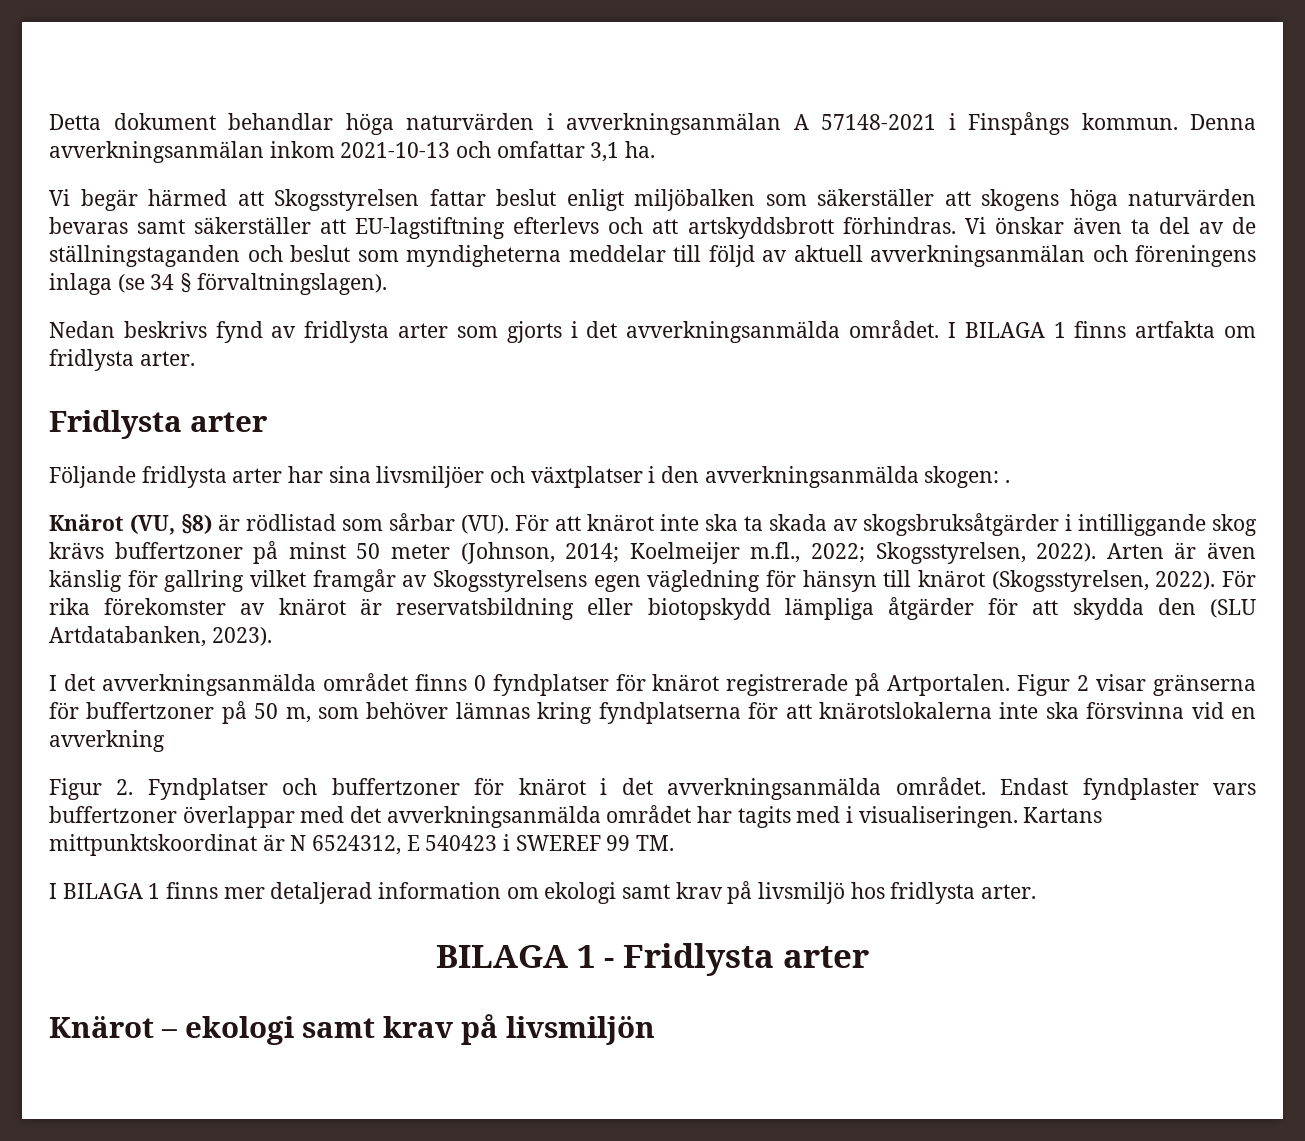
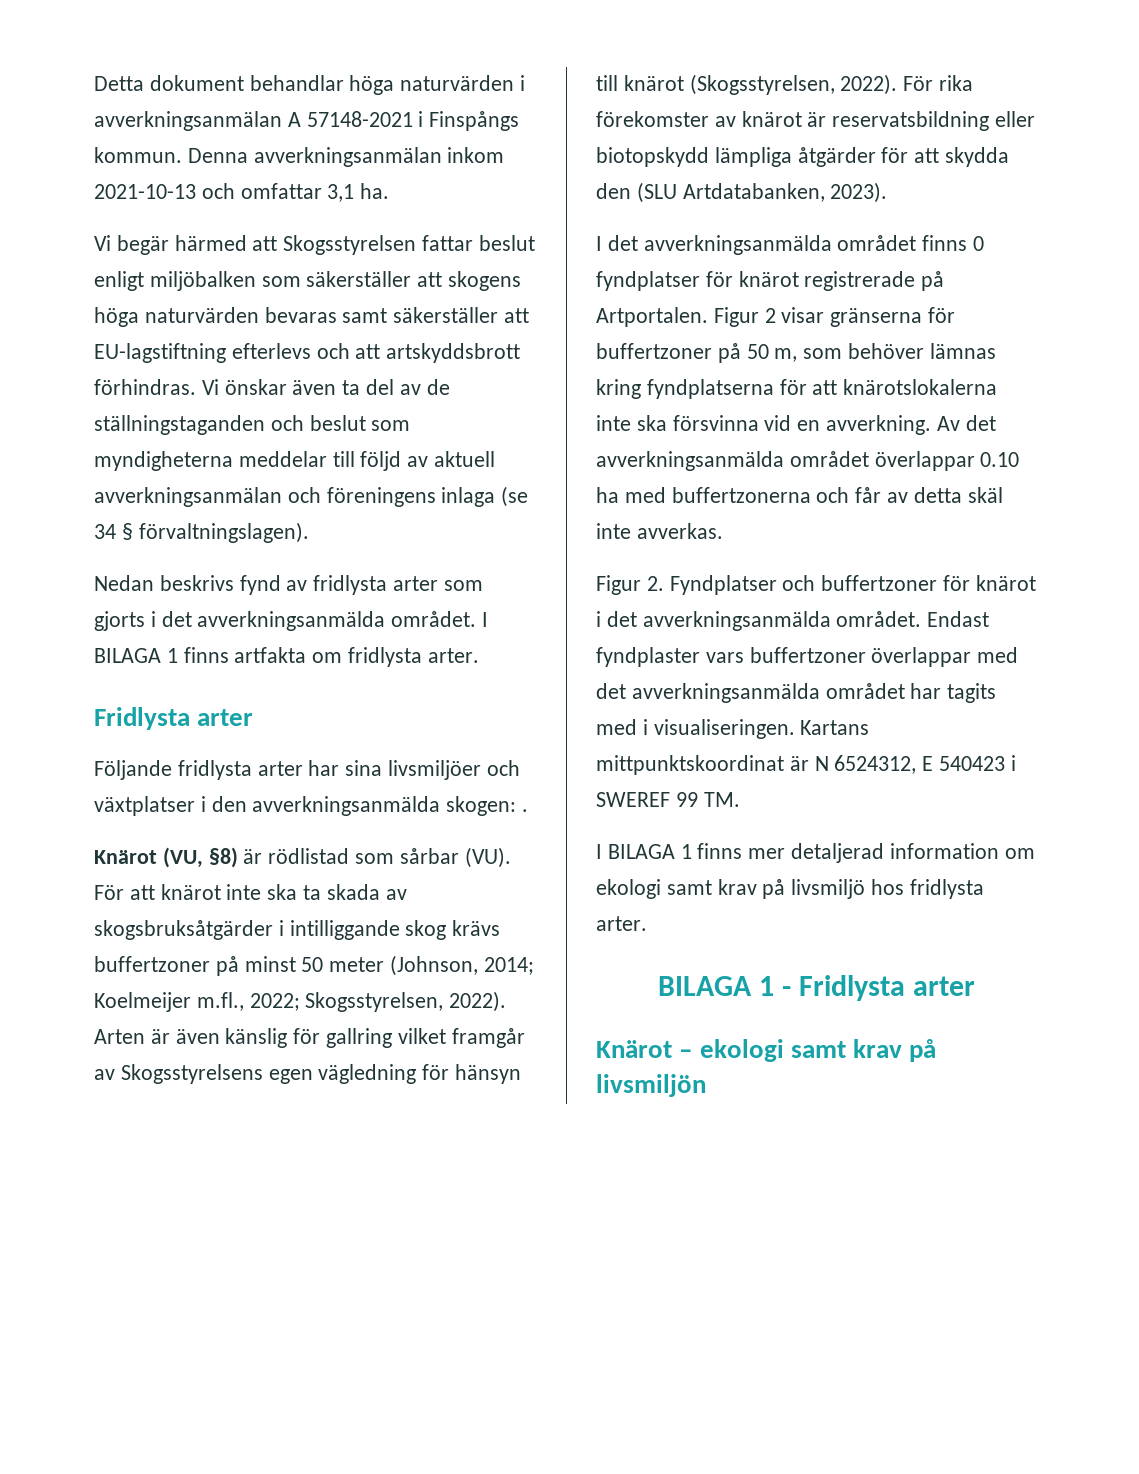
- Figur 2 visar gränserna för buffertzoner på 50 m, som behöver lämnas kring fyndplatserna för att knärotslokalerna inte ska försvinna vid en avverkning
+ Figur 2 visar gränserna för buffertzoner på 50 m, som behöver lämnas kring fyndplatserna för att knärotslokalerna inte ska försvinna vid en avverkning. Av det avverkningsanmälda området överlappar 0.10 ha med buffertzonerna och får av detta skäl inte avverkas.

